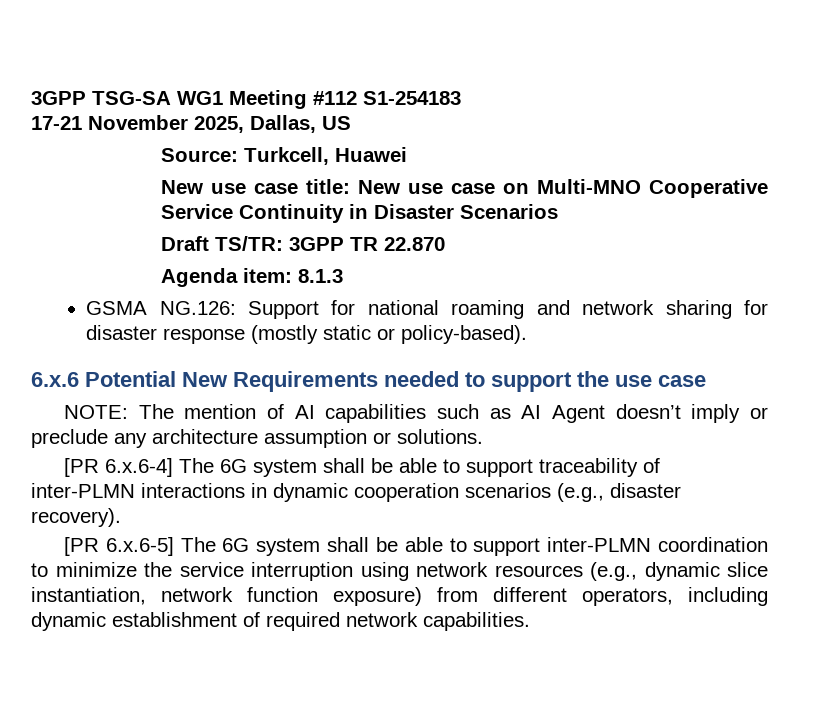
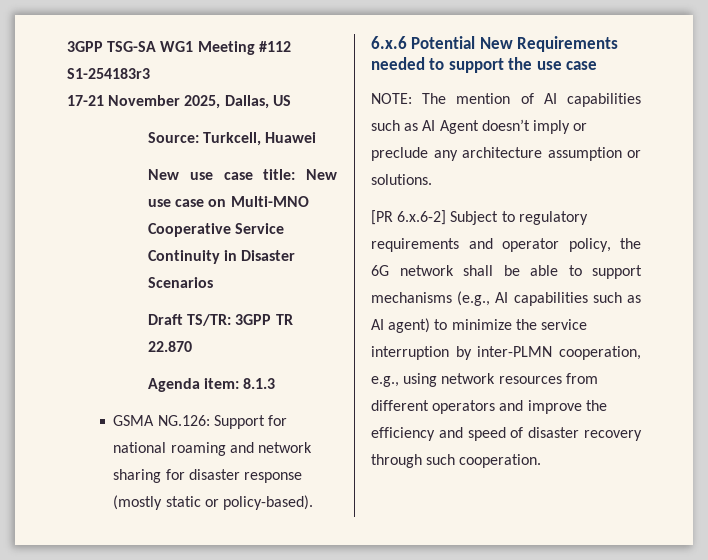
- 3GPP TSG-SA WG1 Meeting #112 S1-254183
+ 3GPP TSG-SA WG1 Meeting #112 S1-254183r3
- [PR 6.x.6-4] The 6G system shall be able to support traceability of inter-PLMN interactions in dynamic cooperation scenarios (e.g., disaster recovery).
- [PR 6.x.6-5] The 6G system shall be able to support inter-PLMN coordination to minimize the service interruption using network resources (e.g., dynamic slice instantiation, network function exposure) from different operators, including dynamic establishment of required network capabilities.
+ [PR 6.x.6-2] Subject to regulatory requirements and operator policy, the 6G network shall be able to support mechanisms (e.g., AI capabilities such as AI agent) to minimize the service interruption by inter-PLMN cooperation, e.g., using network resources from different operators and improve the efficiency and speed of disaster recovery through such cooperation.

